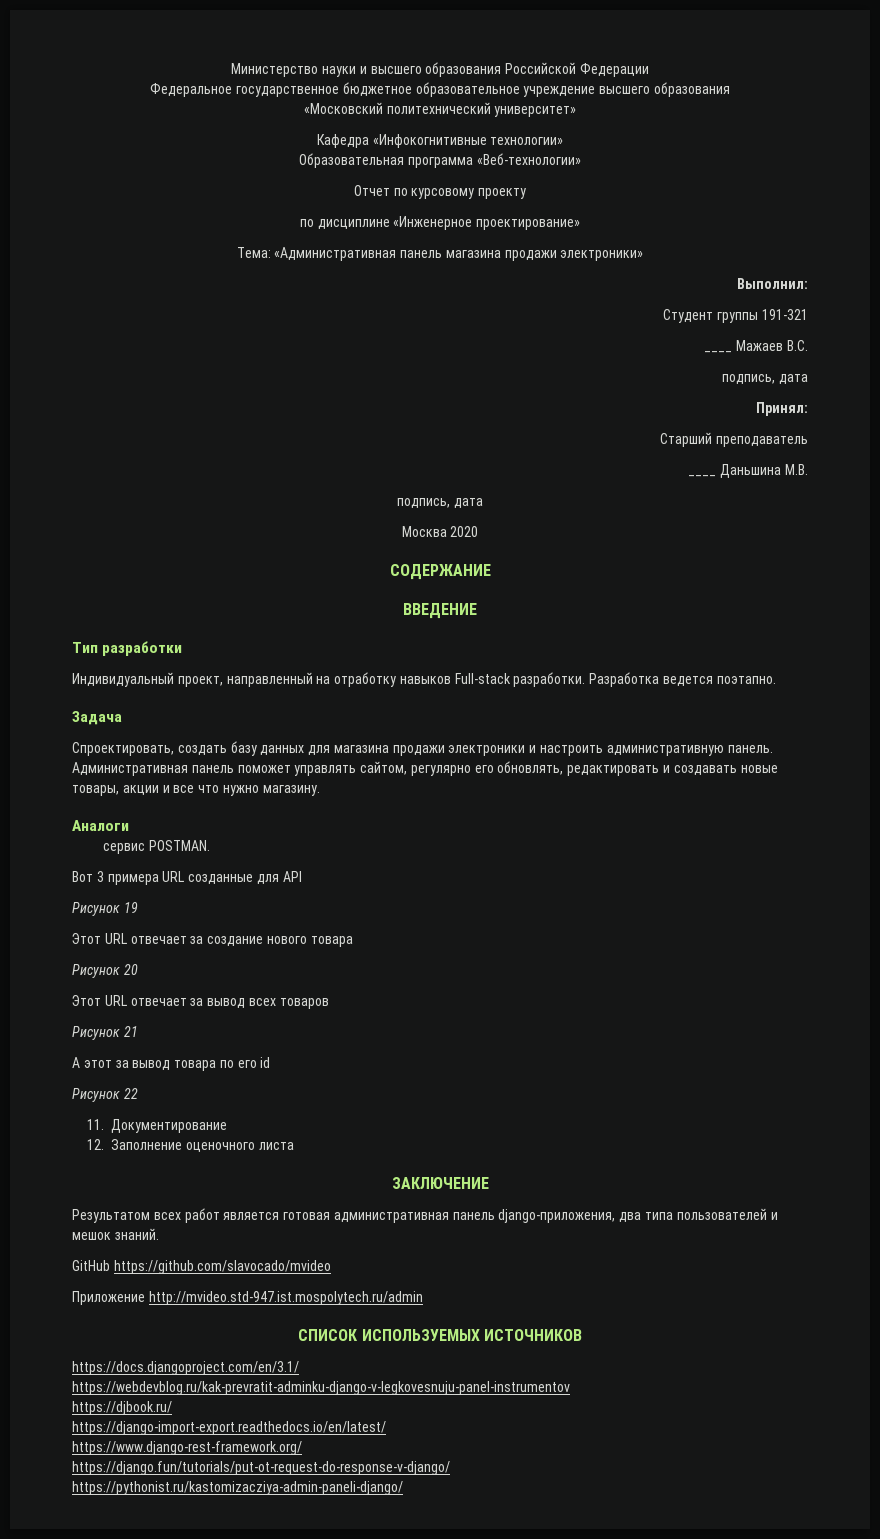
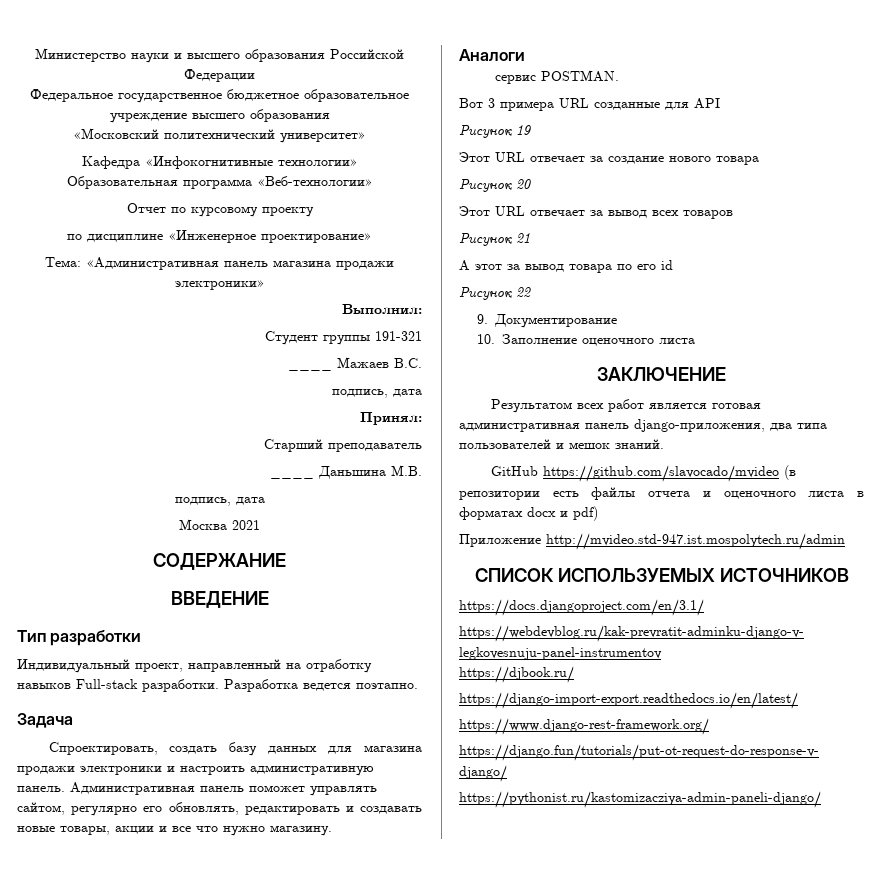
- Москва 2020
+ Москва 2021
- 11. Документирование
+ 9. Документирование
- 12. Заполнение оценочного листа
+ 10. Заполнение оценочного листа
- GitHub https://github.com/slavocado/mvideo
+ GitHub https://github.com/slavocado/mvideo (в репозитории есть файлы отчета и оценочного листа в форматах docx и pdf)

